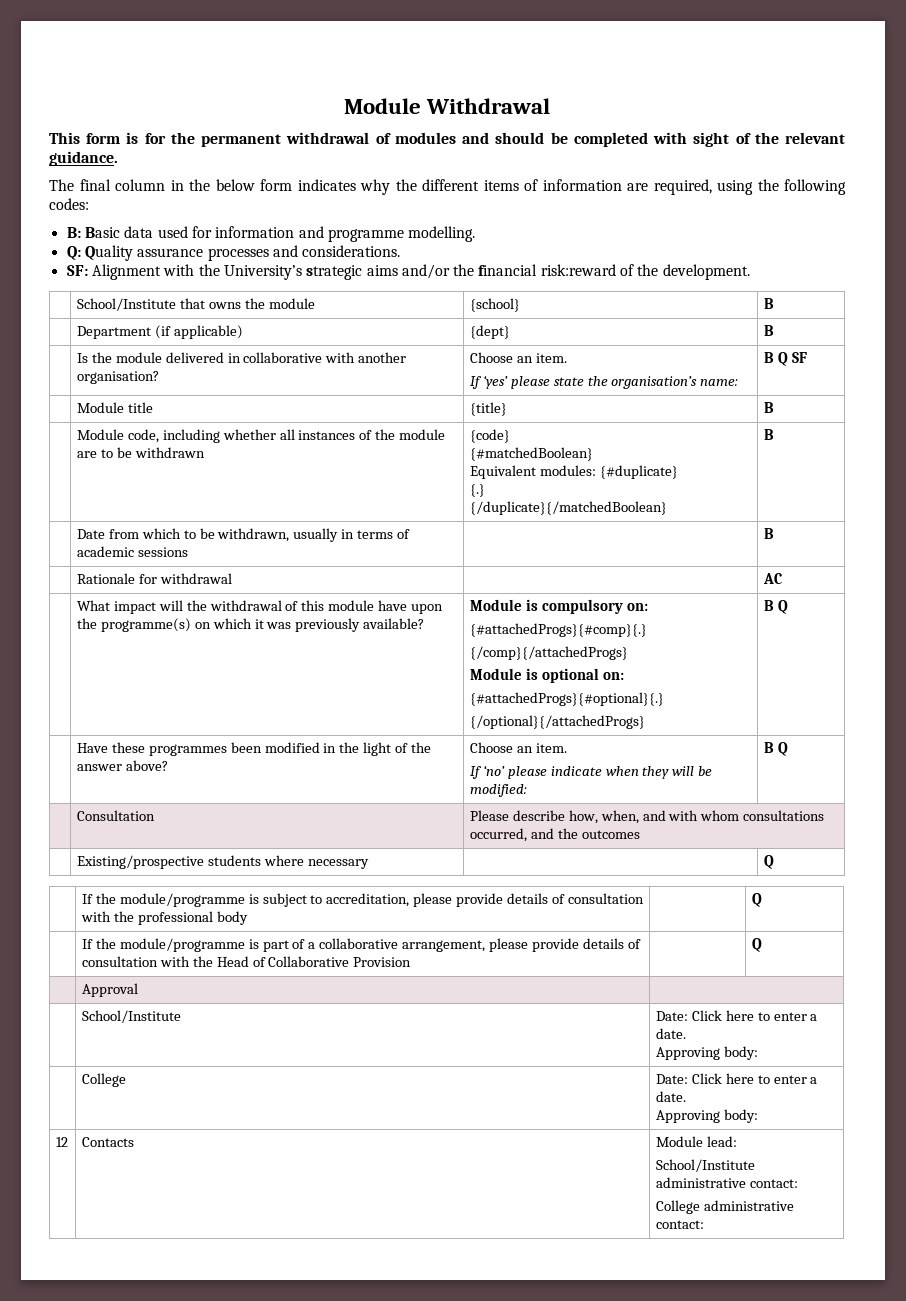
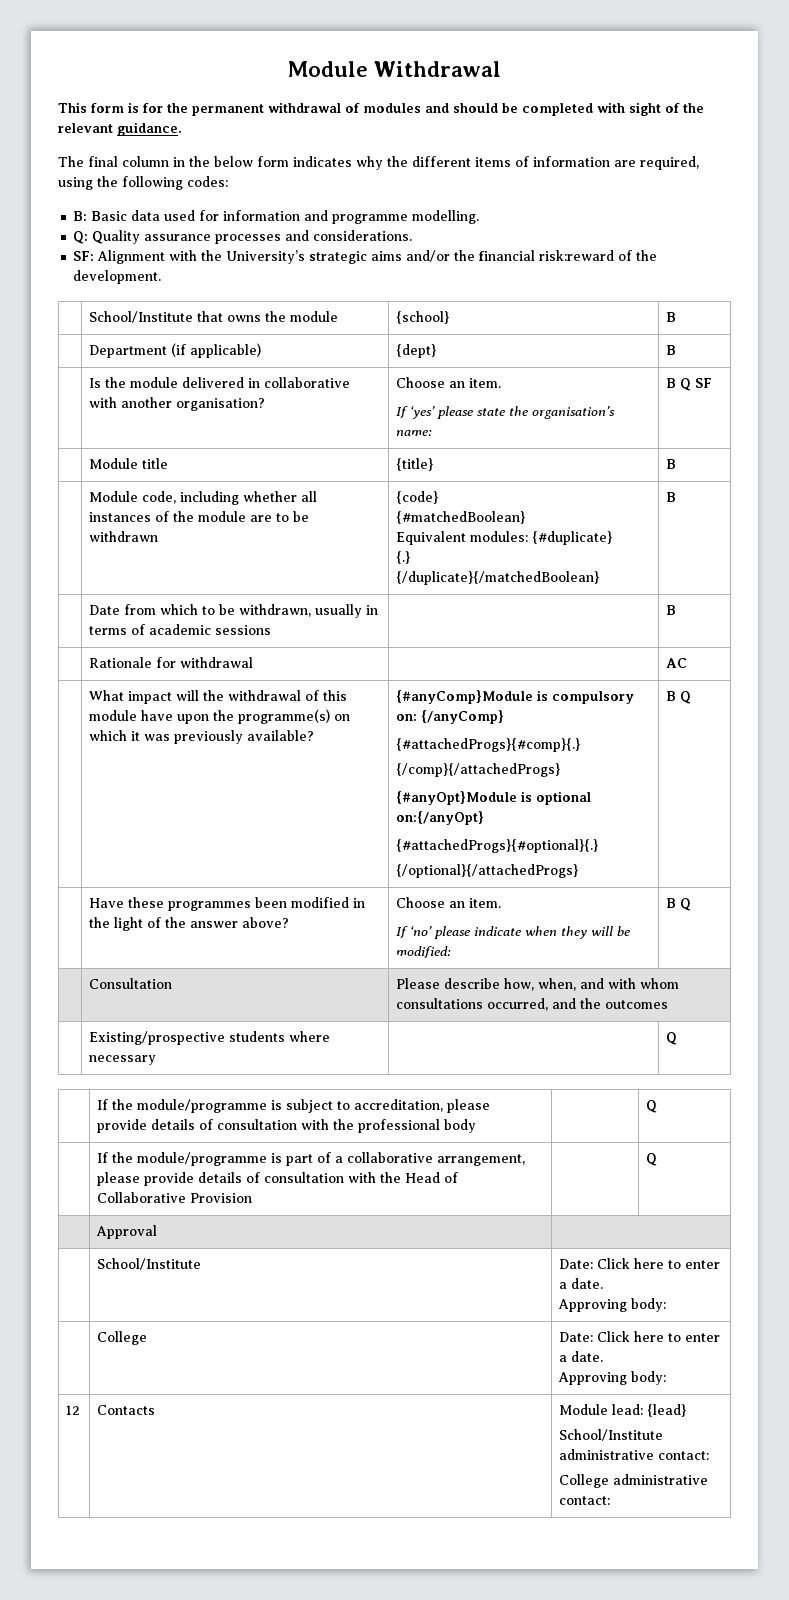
- | What impact will the withdrawal of this module have upon the programme(s) on which it was previously available? | Module is compulsory on:
+ | What impact will the withdrawal of this module have upon the programme(s) on which it was previously available? | {#anyComp}Module is compulsory on: {/anyComp}
  {#attachedProgs}{#comp}{.}
  {/comp}{/attachedProgs}
- Module is optional on:
+ {#anyOpt}Module is optional on:{/anyOpt}
- 12 | Contacts | Module lead:
+ 12 | Contacts | Module lead: {lead}

